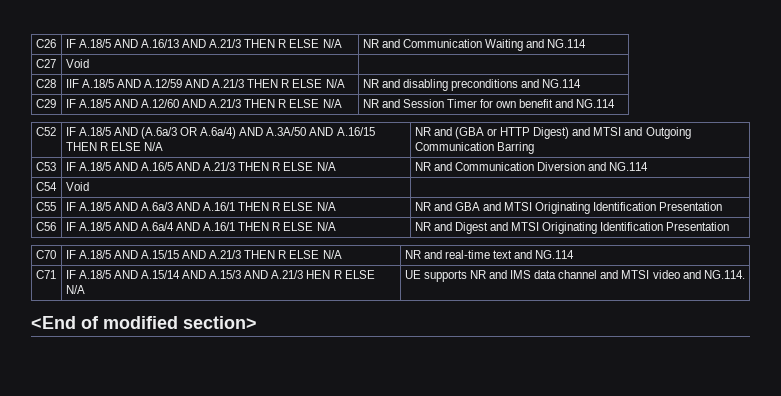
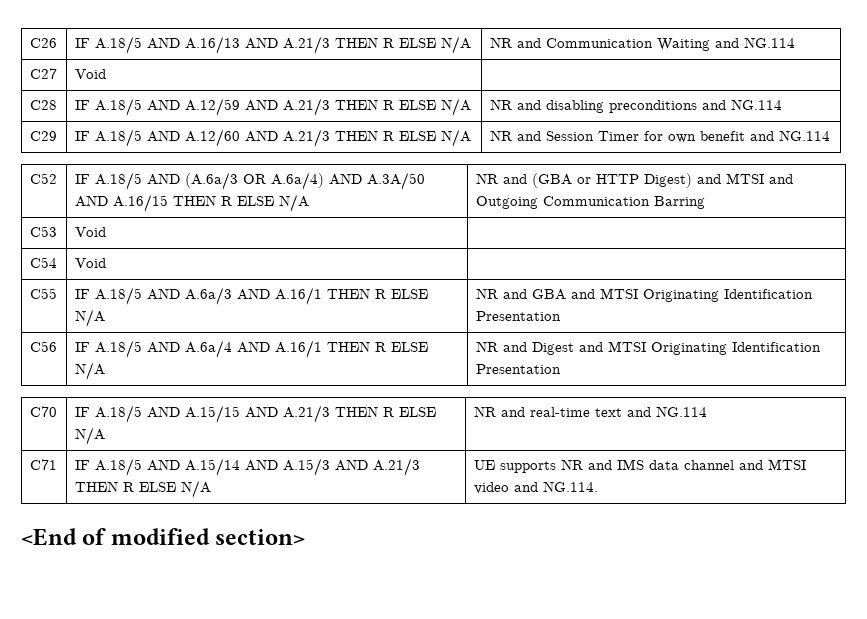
- C28 | IIF A.18/5 AND A.12/59 AND A.21/3 THEN R ELSE N/A | NR and disabling preconditions and NG.114
+ C28 | IF A.18/5 AND A.12/59 AND A.21/3 THEN R ELSE N/A | NR and disabling preconditions and NG.114
- C53 | IF A.18/5 AND A.16/5 AND A.21/3 THEN R ELSE N/A | NR and Communication Diversion and NG.114
+ C53 | Void |
- C71 | IF A.18/5 AND A.15/14 AND A.15/3 AND A.21/3 HEN R ELSE N/A | UE supports NR and IMS data channel and MTSI video and NG.114.
+ C71 | IF A.18/5 AND A.15/14 AND A.15/3 AND A.21/3 THEN R ELSE N/A | UE supports NR and IMS data channel and MTSI video and NG.114.

